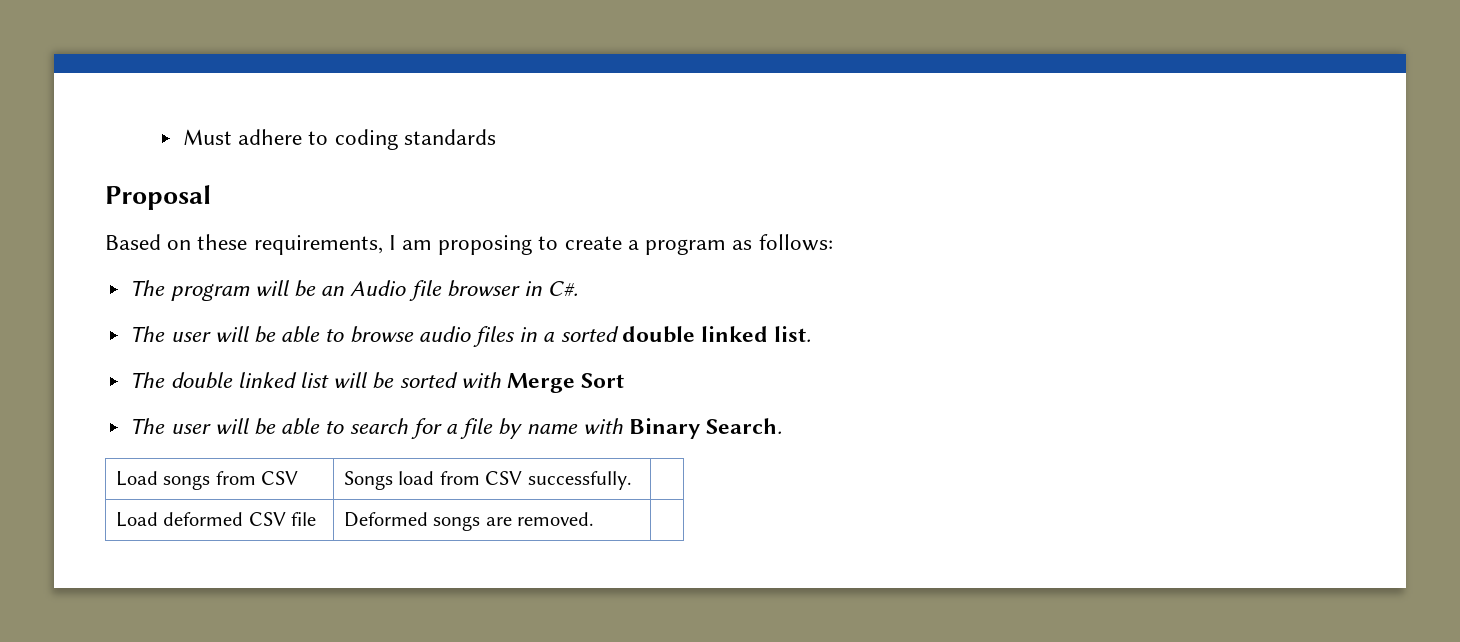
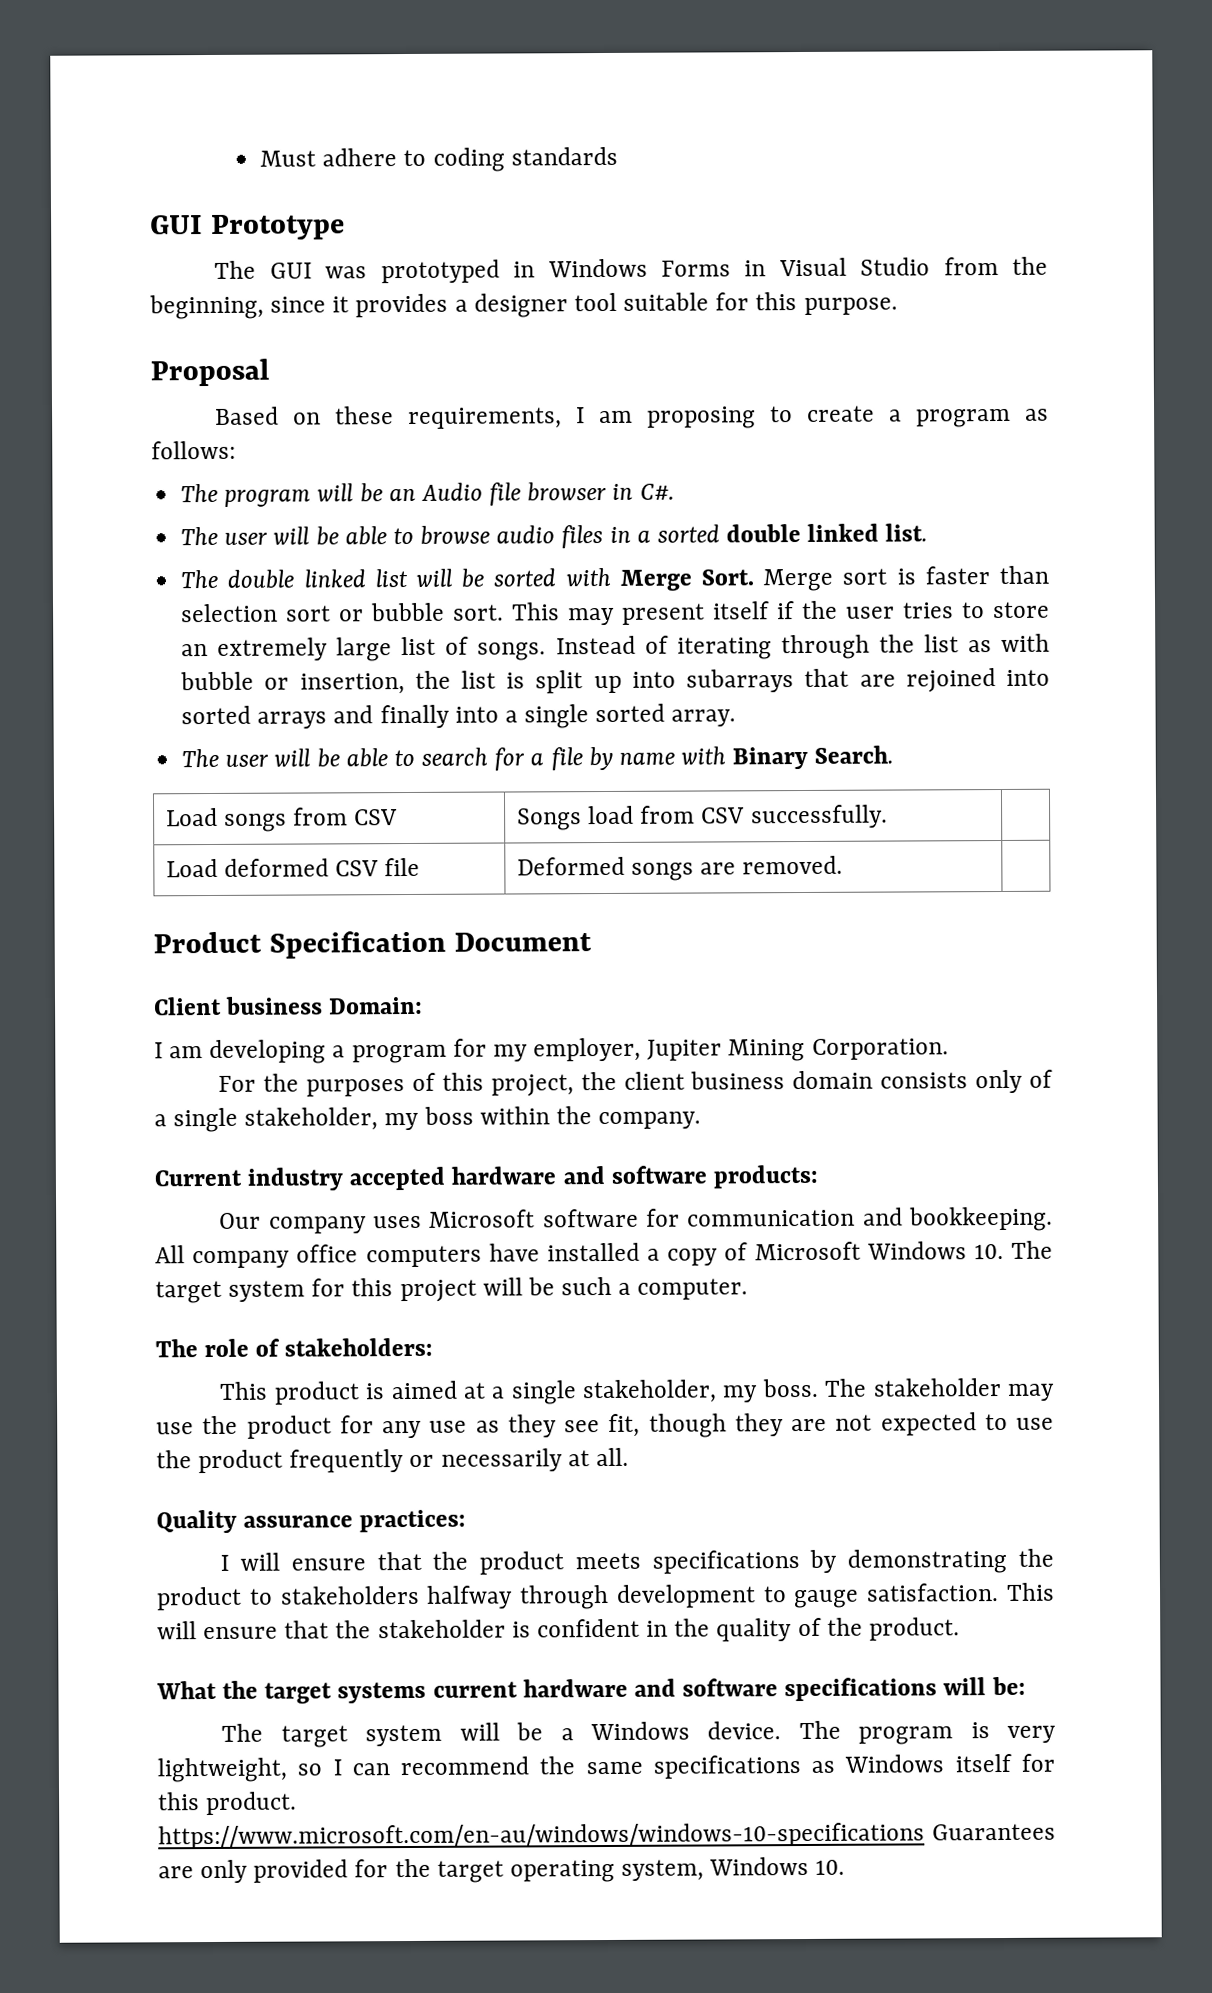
+ GUI Prototype
+ The GUI was prototyped in Windows Forms in Visual Studio from the beginning, since it provides a designer tool suitable for this purpose.
- The double linked list will be sorted with Merge Sort
+ The double linked list will be sorted with Merge Sort. Merge sort is faster than selection sort or bubble sort. This may present itself if the user tries to store an extremely large list of songs. Instead of iterating through the list as with bubble or insertion, the list is split up into subarrays that are rejoined into sorted arrays and finally into a single sorted array.
+ Product Specification Document
+ Client business Domain:
+ I am developing a program for my employer, Jupiter Mining Corporation.
+ For the purposes of this project, the client business domain consists only of a single stakeholder, my boss within the company.
+ Current industry accepted hardware and software products:
+ Our company uses Microsoft software for communication and bookkeeping. All company office computers have installed a copy of Microsoft Windows 10. The target system for this project will be such a computer.
+ The role of stakeholders:
+ This product is aimed at a single stakeholder, my boss. The stakeholder may use the product for any use as they see fit, though they are not expected to use the product frequently or necessarily at all.
+ Quality assurance practices:
+ I will ensure that the product meets specifications by demonstrating the product to stakeholders halfway through development to gauge satisfaction. This will ensure that the stakeholder is confident in the quality of the product.
+ What the target systems current hardware and software specifications will be:
+ The target system will be a Windows device. The program is very lightweight, so I can recommend the same specifications as Windows itself for this product. https://www.microsoft.com/en-au/windows/windows-10-specifications Guarantees are only provided for the target operating system, Windows 10.

